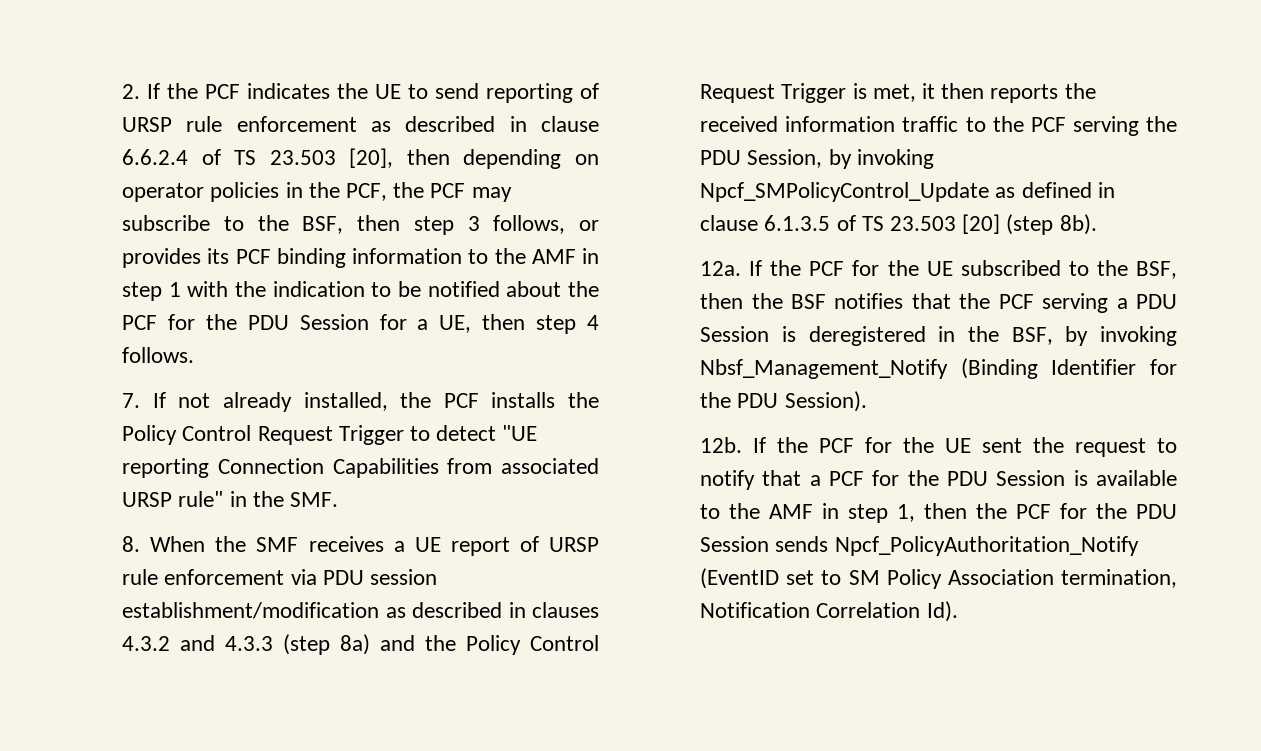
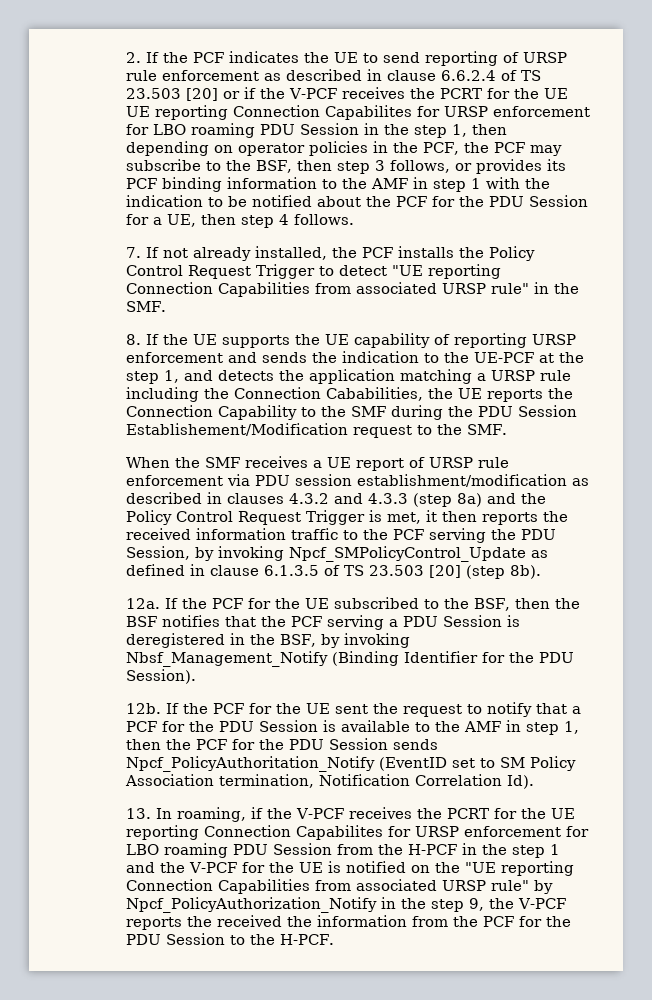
- 2. If the PCF indicates the UE to send reporting of URSP rule enforcement as described in clause 6.6.2.4 of TS 23.503 [20], then depending on operator policies in the PCF, the PCF may subscribe to the BSF, then step 3 follows, or provides its PCF binding information to the AMF in step 1 with the indication to be notified about the PCF for the PDU Session for a UE, then step 4 follows.
+ 2. If the PCF indicates the UE to send reporting of URSP rule enforcement as described in clause 6.6.2.4 of TS 23.503 [20] or if the V-PCF receives the PCRT for the UE UE reporting Connection Capabilites for URSP enforcement for LBO roaming PDU Session in the step 1, then depending on operator policies in the PCF, the PCF may subscribe to the BSF, then step 3 follows, or provides its PCF binding information to the AMF in step 1 with the indication to be notified about the PCF for the PDU Session for a UE, then step 4 follows.
- 8. When the SMF receives a UE report of URSP rule enforcement via PDU session establishment/modification as described in clauses 4.3.2 and 4.3.3 (step 8a) and the Policy Control Request Trigger is met, it then reports the received information traffic to the PCF serving the PDU Session, by invoking Npcf_SMPolicyControl_Update as defined in clause 6.1.3.5 of TS 23.503 [20] (step 8b).
+ 8. If the UE supports the UE capability of reporting URSP enforcement and sends the indication to the UE-PCF at the step 1, and detects the application matching a URSP rule including the Connection Cababilities, the UE reports the Connection Capability to the SMF during the PDU Session Establishement/Modification request to the SMF.
+ When the SMF receives a UE report of URSP rule enforcement via PDU session establishment/modification as described in clauses 4.3.2 and 4.3.3 (step 8a) and the Policy Control Request Trigger is met, it then reports the received information traffic to the PCF serving the PDU Session, by invoking Npcf_SMPolicyControl_Update as defined in clause 6.1.3.5 of TS 23.503 [20] (step 8b).
+ 13. In roaming, if the V-PCF receives the PCRT for the UE reporting Connection Capabilites for URSP enforcement for LBO roaming PDU Session from the H-PCF in the step 1 and the V-PCF for the UE is notified on the "UE reporting Connection Capabilities from associated URSP rule" by Npcf_PolicyAuthorization_Notify in the step 9, the V-PCF reports the received the information from the PCF for the PDU Session to the H-PCF.

